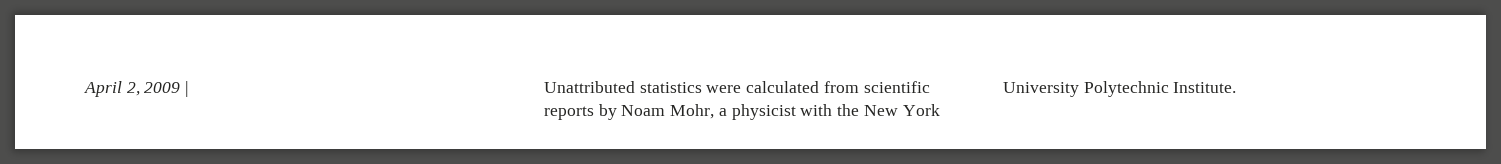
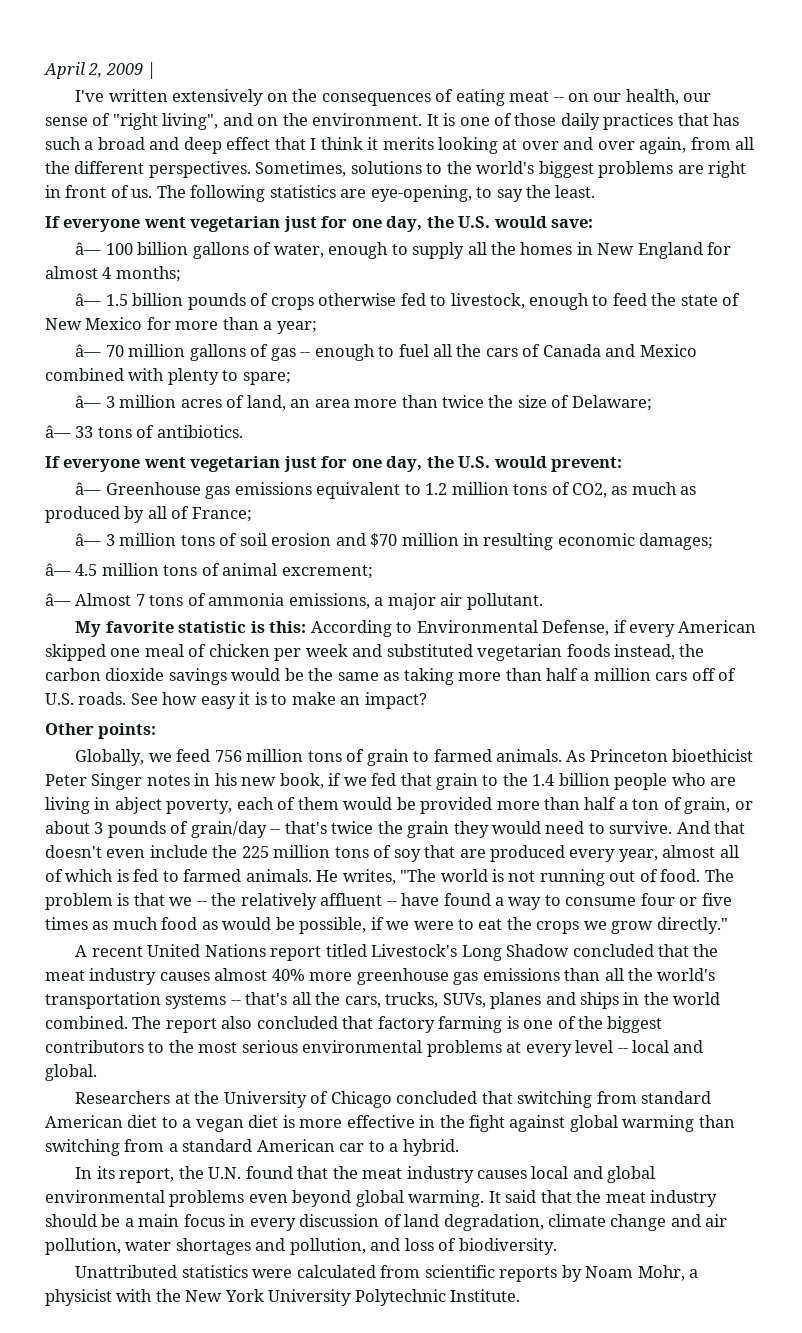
+ I've written extensively on the consequences of eating meat -- on our health, our sense of "right living", and on the environment. It is one of those daily practices that has such a broad and deep effect that I think it merits looking at over and over again, from all the different perspectives. Sometimes, solutions to the world's biggest problems are right in front of us. The following statistics are eye-opening, to say the least.
+ If everyone went vegetarian just for one day, the U.S. would save:
+ â— 100 billion gallons of water, enough to supply all the homes in New England for almost 4 months;
+ â— 1.5 billion pounds of crops otherwise fed to livestock, enough to feed the state of New Mexico for more than a year;
+ â— 70 million gallons of gas -- enough to fuel all the cars of Canada and Mexico combined with plenty to spare;
+ â— 3 million acres of land, an area more than twice the size of Delaware;
+ â— 33 tons of antibiotics.
+ If everyone went vegetarian just for one day, the U.S. would prevent:
+ â— Greenhouse gas emissions equivalent to 1.2 million tons of CO2, as much as produced by all of France;
+ â— 3 million tons of soil erosion and $70 million in resulting economic damages;
+ â— 4.5 million tons of animal excrement;
+ â— Almost 7 tons of ammonia emissions, a major air pollutant.
+ My favorite statistic is this: According to Environmental Defense, if every American skipped one meal of chicken per week and substituted vegetarian foods instead, the carbon dioxide savings would be the same as taking more than half a million cars off of U.S. roads. See how easy it is to make an impact?
+ Other points:
+ Globally, we feed 756 million tons of grain to farmed animals. As Princeton bioethicist Peter Singer notes in his new book, if we fed that grain to the 1.4 billion people who are living in abject poverty, each of them would be provided more than half a ton of grain, or about 3 pounds of grain/day -- that's twice the grain they would need to survive. And that doesn't even include the 225 million tons of soy that are produced every year, almost all of which is fed to farmed animals. He writes, "The world is not running out of food. The problem is that we -- the relatively affluent -- have found a way to consume four or five times as much food as would be possible, if we were to eat the crops we grow directly."
+ A recent United Nations report titled Livestock's Long Shadow concluded that the meat industry causes almost 40% more greenhouse gas emissions than all the world's transportation systems -- that's all the cars, trucks, SUVs, planes and ships in the world combined. The report also concluded that factory farming is one of the biggest contributors to the most serious environmental problems at every level -- local and global.
+ Researchers at the University of Chicago concluded that switching from standard American diet to a vegan diet is more effective in the fight against global warming than switching from a standard American car to a hybrid.
+ In its report, the U.N. found that the meat industry causes local and global environmental problems even beyond global warming. It said that the meat industry should be a main focus in every discussion of land degradation, climate change and air pollution, water shortages and pollution, and loss of biodiversity.

